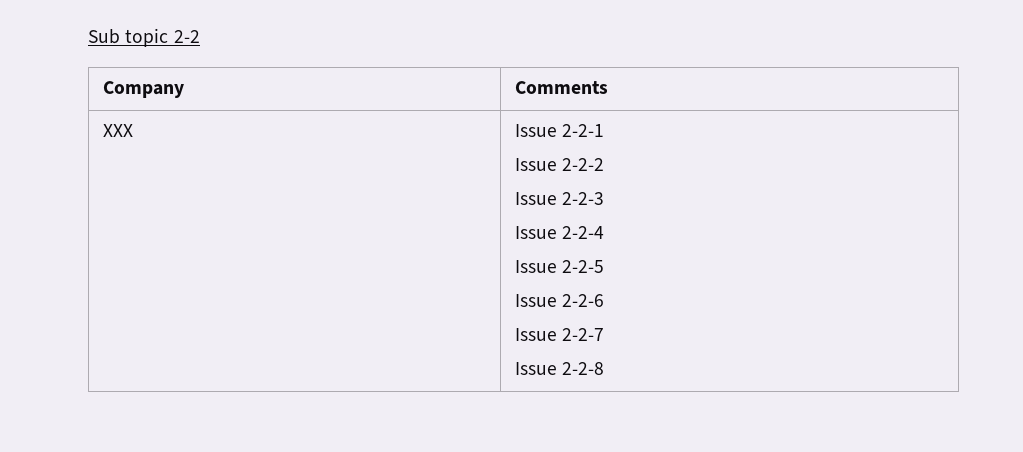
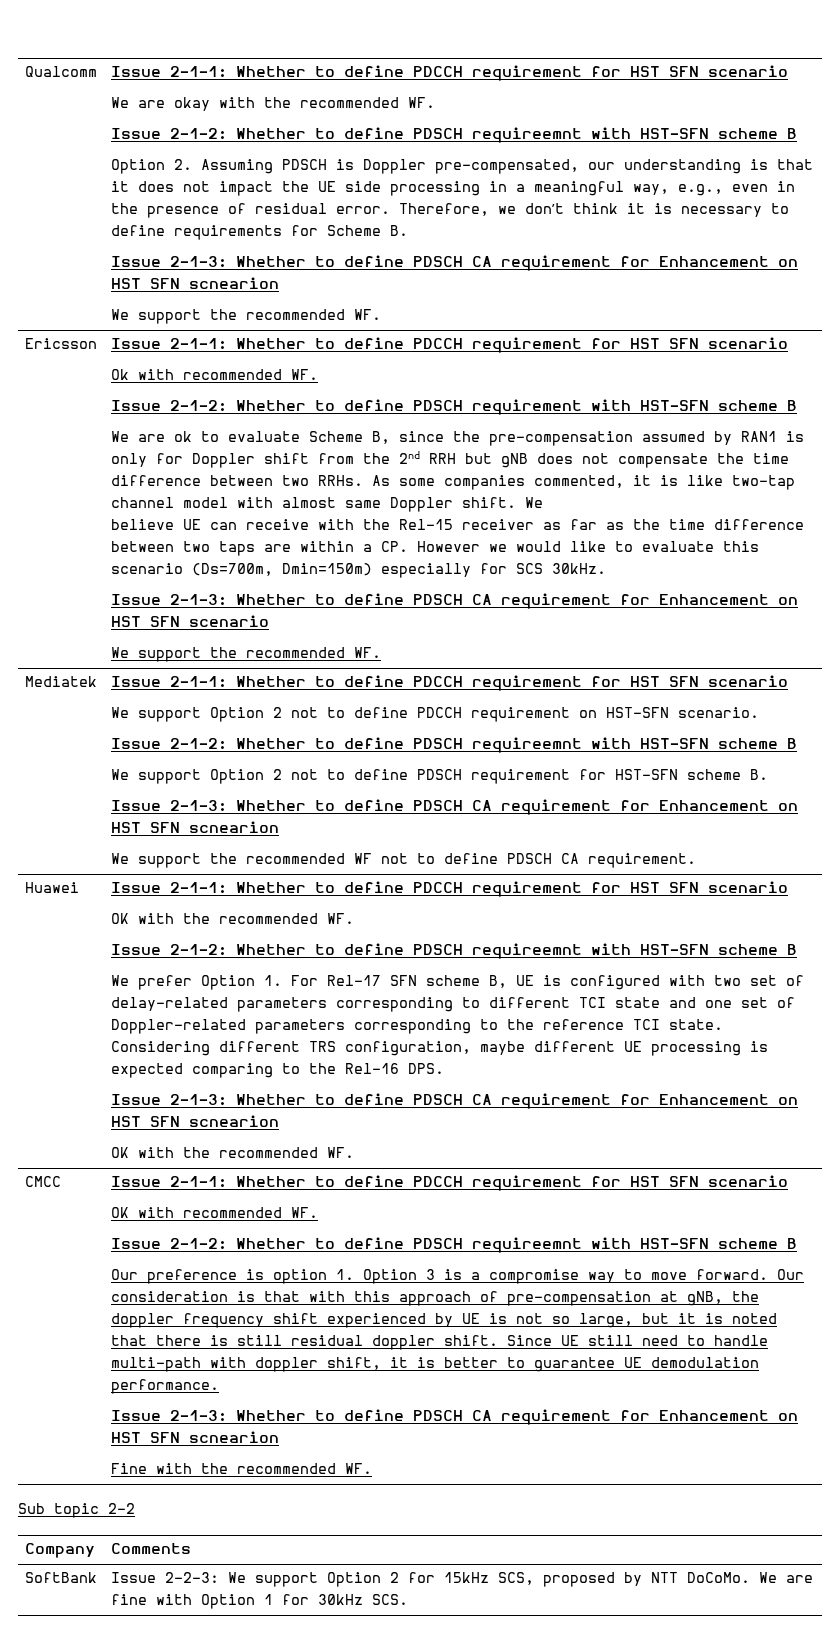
+ Qualcomm | Issue 2-1-1: Whether to define PDCCH requirement for HST SFN scenario
+ We are okay with the recommended WF.
+ Issue 2-1-2: Whether to define PDSCH requireemnt with HST-SFN scheme B
+ Option 2. Assuming PDSCH is Doppler pre-compensated, our understanding is that it does not impact the UE side processing in a meaningful way, e.g., even in the presence of residual error. Therefore, we don’t think it is necessary to define requirements for Scheme B.
+ Issue 2-1-3: Whether to define PDSCH CA requirement for Enhancement on HST SFN scnearion
+ We support the recommended WF.
+ Ericsson | Issue 2-1-1: Whether to define PDCCH requirement for HST SFN scenario
+ Ok with recommended WF.
+ Issue 2-1-2: Whether to define PDSCH requirement with HST-SFN scheme B
+ We are ok to evaluate Scheme B, since the pre-compensation assumed by RAN1 is only for Doppler shift from the 2nd RRH but gNB does not compensate the time difference between two RRHs. As some companies commented, it is like two-tap channel model with almost same Doppler shift. We
+ believe UE can receive with the Rel-15 receiver as far as the time difference between two taps are within a CP. However we would like to evaluate this scenario (Ds=700m, Dmin=150m) especially for SCS 30kHz.
+ Issue 2-1-3: Whether to define PDSCH CA requirement for Enhancement on HST SFN scenario
+ We support the recommended WF.
+ Mediatek | Issue 2-1-1: Whether to define PDCCH requirement for HST SFN scenario
+ We support Option 2 not to define PDCCH requirement on HST-SFN scenario.
+ Issue 2-1-2: Whether to define PDSCH requireemnt with HST-SFN scheme B
+ We support Option 2 not to define PDSCH requirement for HST-SFN scheme B.
+ Issue 2-1-3: Whether to define PDSCH CA requirement for Enhancement on HST SFN scnearion
+ We support the recommended WF not to define PDSCH CA requirement.
+ Huawei | Issue 2-1-1: Whether to define PDCCH requirement for HST SFN scenario
+ OK with the recommended WF.
+ Issue 2-1-2: Whether to define PDSCH requireemnt with HST-SFN scheme B
+ We prefer Option 1. For Rel-17 SFN scheme B, UE is configured with two set of delay-related parameters corresponding to different TCI state and one set of Doppler-related parameters corresponding to the reference TCI state. Considering different TRS configuration, maybe different UE processing is expected comparing to the Rel-16 DPS.
+ Issue 2-1-3: Whether to define PDSCH CA requirement for Enhancement on HST SFN scnearion
+ OK with the recommended WF.
+ CMCC | Issue 2-1-1: Whether to define PDCCH requirement for HST SFN scenario
+ OK with recommended WF.
+ Issue 2-1-2: Whether to define PDSCH requireemnt with HST-SFN scheme B
+ Our preference is option 1. Option 3 is a compromise way to move forward. Our consideration is that with this approach of pre-compensation at gNB, the doppler frequency shift experienced by UE is not so large, but it is noted that there is still residual doppler shift. Since UE still need to handle multi-path with doppler shift, it is better to guarantee UE demodulation performance.
+ Issue 2-1-3: Whether to define PDSCH CA requirement for Enhancement on HST SFN scnearion
+ Fine with the recommended WF.
- XXX | Issue 2-2-1
- Issue 2-2-2
- Issue 2-2-3
- Issue 2-2-4
- Issue 2-2-5
- Issue 2-2-6
- Issue 2-2-7
- Issue 2-2-8
+ SoftBank | Issue 2-2-3: We support Option 2 for 15kHz SCS, proposed by NTT DoCoMo. We are fine with Option 1 for 30kHz SCS.

